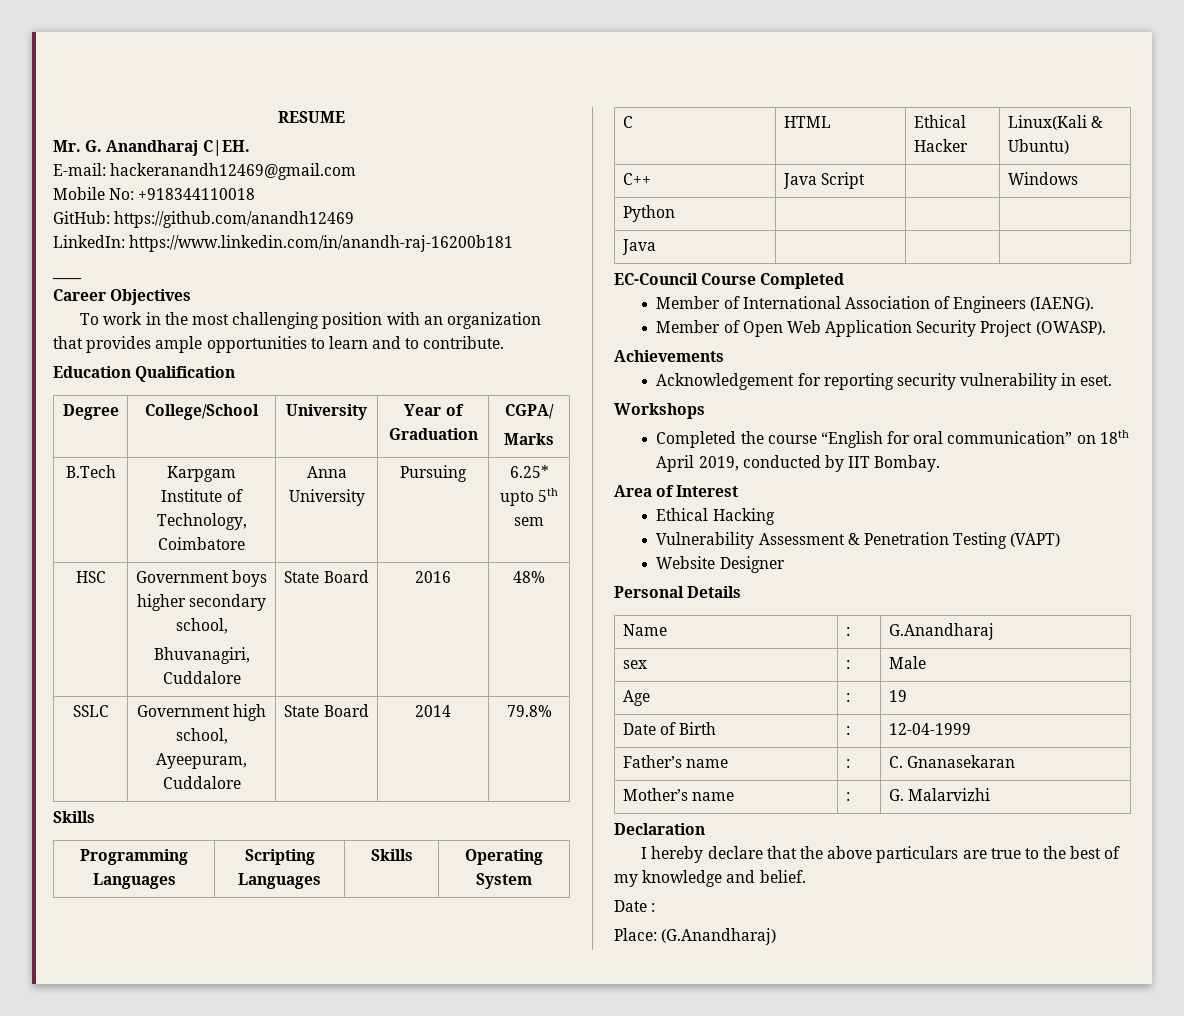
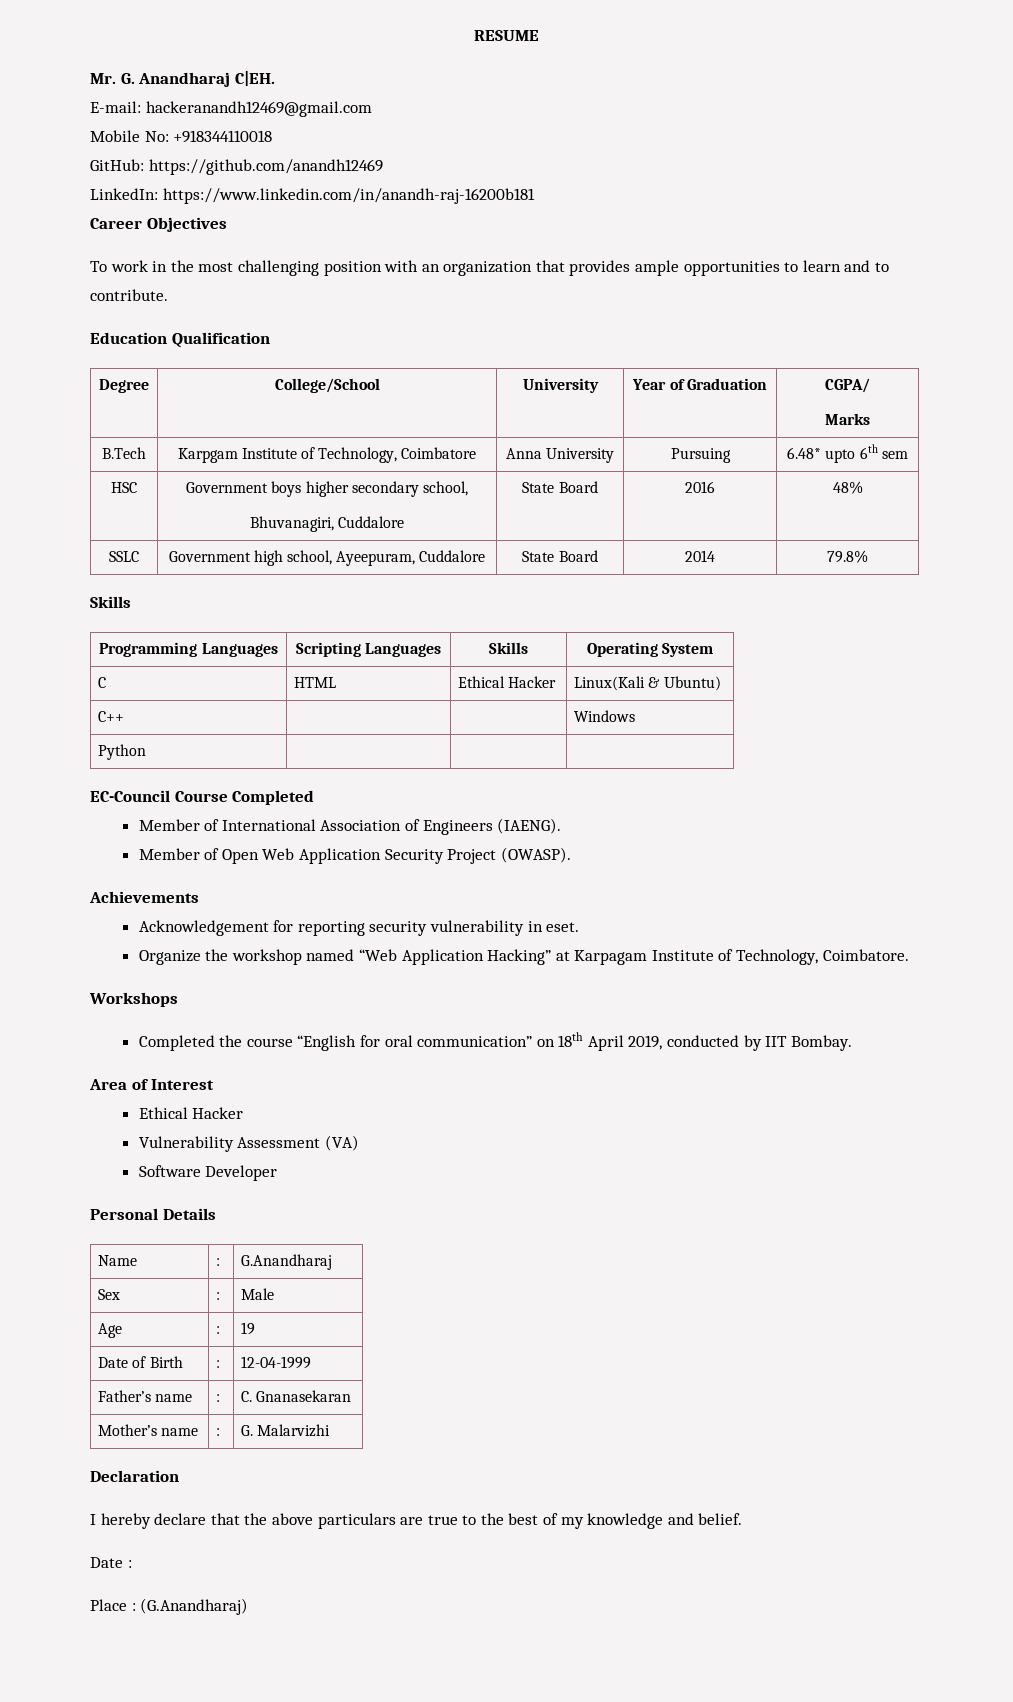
- ____
- B.Tech | Karpgam Institute of Technology, Coimbatore | Anna University | Pursuing | 6.25* upto 5th sem
+ B.Tech | Karpgam Institute of Technology, Coimbatore | Anna University | Pursuing | 6.48* upto 6th sem
- C++ | Java Script | | Windows
+ C++ | | | Windows
- Java | | |
+ Organize the workshop named “Web Application Hacking” at Karpagam Institute of Technology, Coimbatore.
  Area of Interest
- Ethical Hacking
+ Ethical Hacker
- Vulnerability Assessment & Penetration Testing (VAPT)
- Website Designer
+ Vulnerability Assessment (VA)
+ Software Developer
- sex | : | Male
+ Sex | : | Male
- Place: (G.Anandharaj)
+ Place : (G.Anandharaj)

